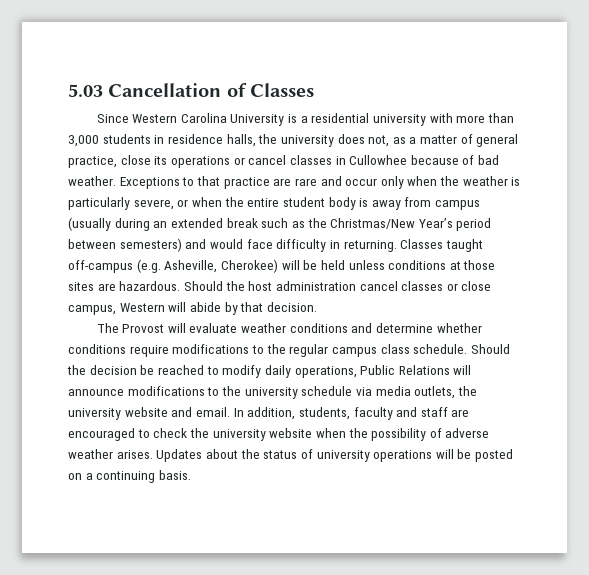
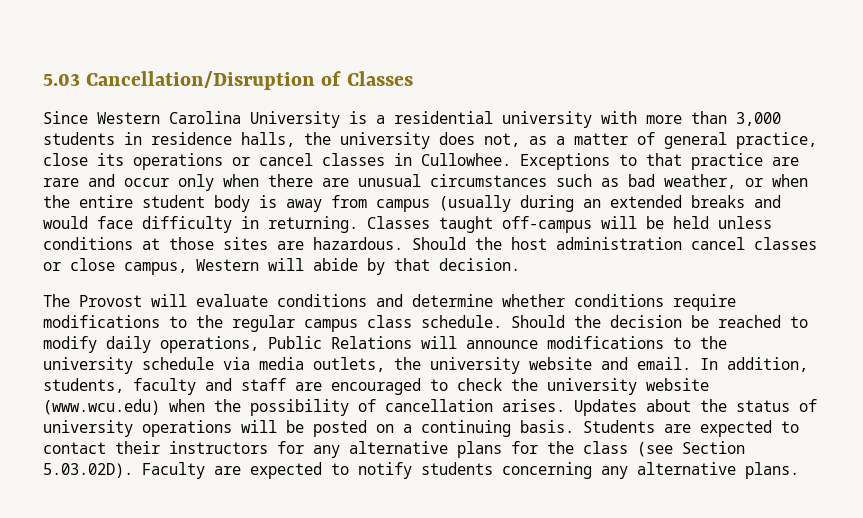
- 5.03 Cancellation of Classes
+ 5.03 Cancellation/Disruption of Classes
- Since Western Carolina University is a residential university with more than 3,000 students in residence halls, the university does not, as a matter of general practice, close its operations or cancel classes in Cullowhee because of bad weather.
+ Since Western Carolina University is a residential university with more than 3,000 students in residence halls, the university does not, as a matter of general practice, close its operations or cancel classes in Cullowhee.
- Exceptions to that practice are rare and occur only when the weather is particularly severe, or when the entire student body is away from campus (usually during an extended break such as the Christmas/New Year’s period between semesters) and would face difficulty in returning.
+ Exceptions to that practice are rare and occur only when there are unusual circumstances such as bad weather, or when the entire student body is away from campus (usually during an extended breaks and would face difficulty in returning.
- Classes taught off-campus (e.g. Asheville, Cherokee) will be held unless conditions at those sites are hazardous.
+ Classes taught off-campus will be held unless conditions at those sites are hazardous.
- The Provost will evaluate weather conditions and determine whether conditions require modifications to the regular campus class schedule.
+ The Provost will evaluate conditions and determine whether conditions require modifications to the regular campus class schedule.
- In addition, students, faculty and staff are encouraged to check the university website when the possibility of adverse weather arises.
+ In addition, students, faculty and staff are encouraged to check the university website (www.wcu.edu) when the possibility of cancellation arises.
+ Students are expected to contact their instructors for any alternative plans for the class (see Section 5.03.02D). Faculty are expected to notify students concerning any alternative plans.

